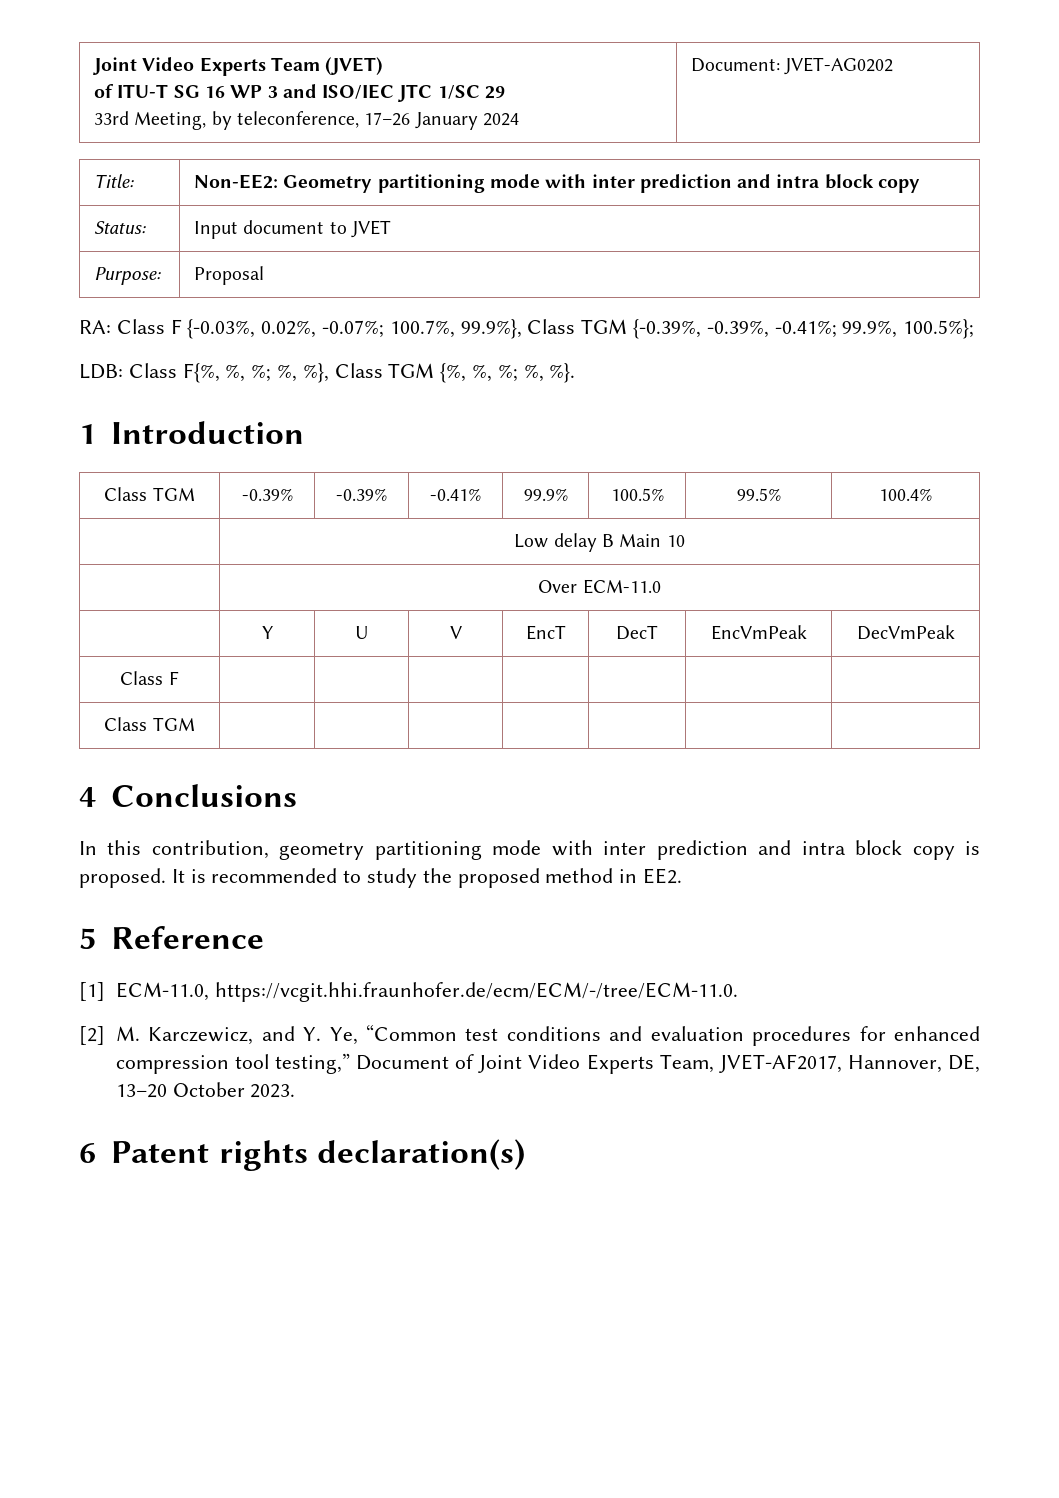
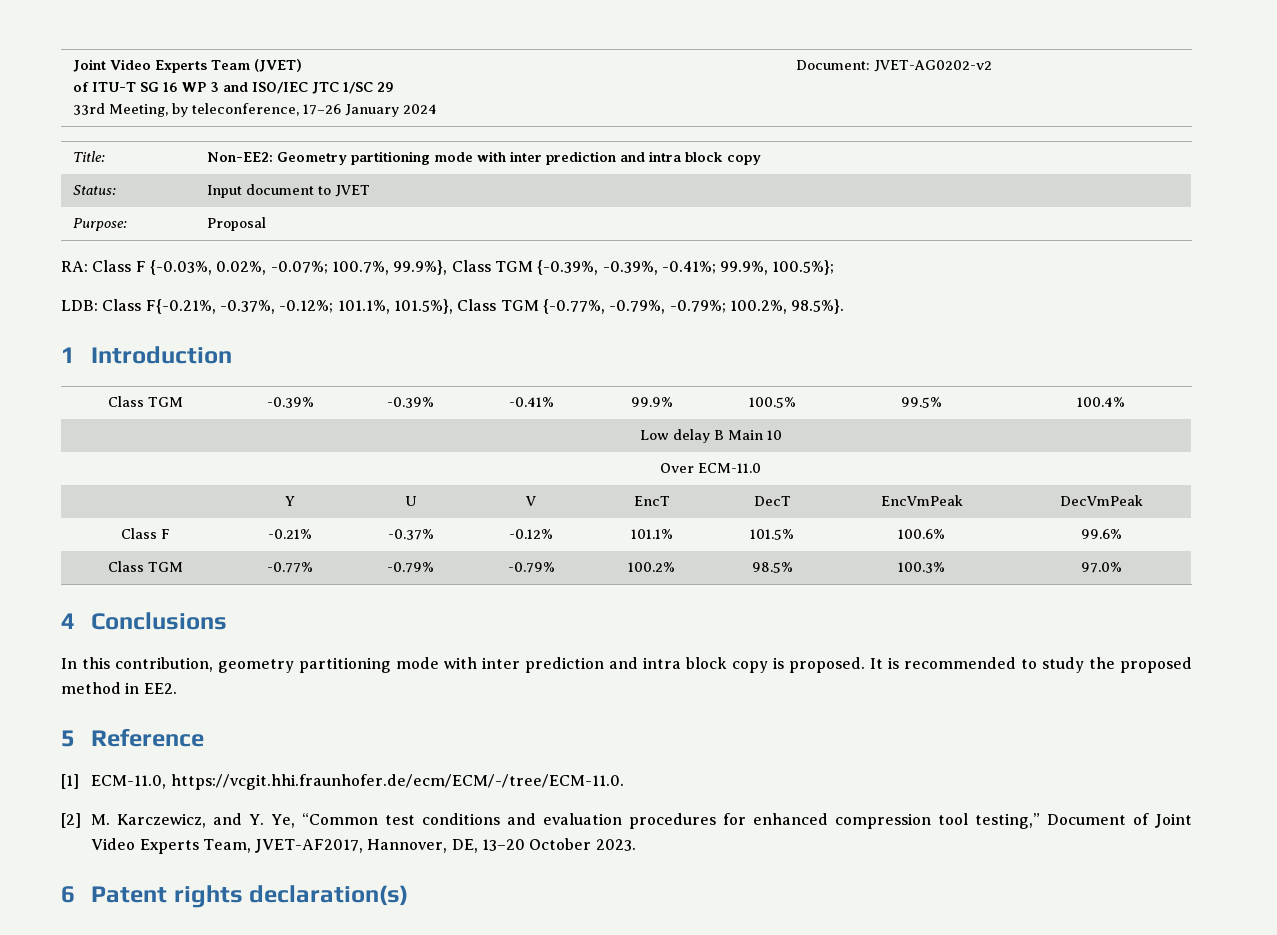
  Joint Video Experts Team (JVET)
  of ITU-T SG 16 WP 3 and ISO/IEC JTC 1/SC 29
- 33rd Meeting, by teleconference, 17–26 January 2024 | Document: JVET-AG0202
+ 33rd Meeting, by teleconference, 17–26 January 2024 | Document: JVET-AG0202-v2
- LDB: Class F{%, %, %; %, %}, Class TGM {%, %, %; %, %}.
+ LDB: Class F{-0.21%, -0.37%, -0.12%; 101.1%, 101.5%}, Class TGM {-0.77%, -0.79%, -0.79%; 100.2%, 98.5%}.
- Class F | | | | | | |
- Class TGM | | | | | | |
+ Class F | -0.21% | -0.37% | -0.12% | 101.1% | 101.5% | 100.6% | 99.6%
+ Class TGM | -0.77% | -0.79% | -0.79% | 100.2% | 98.5% | 100.3% | 97.0%

